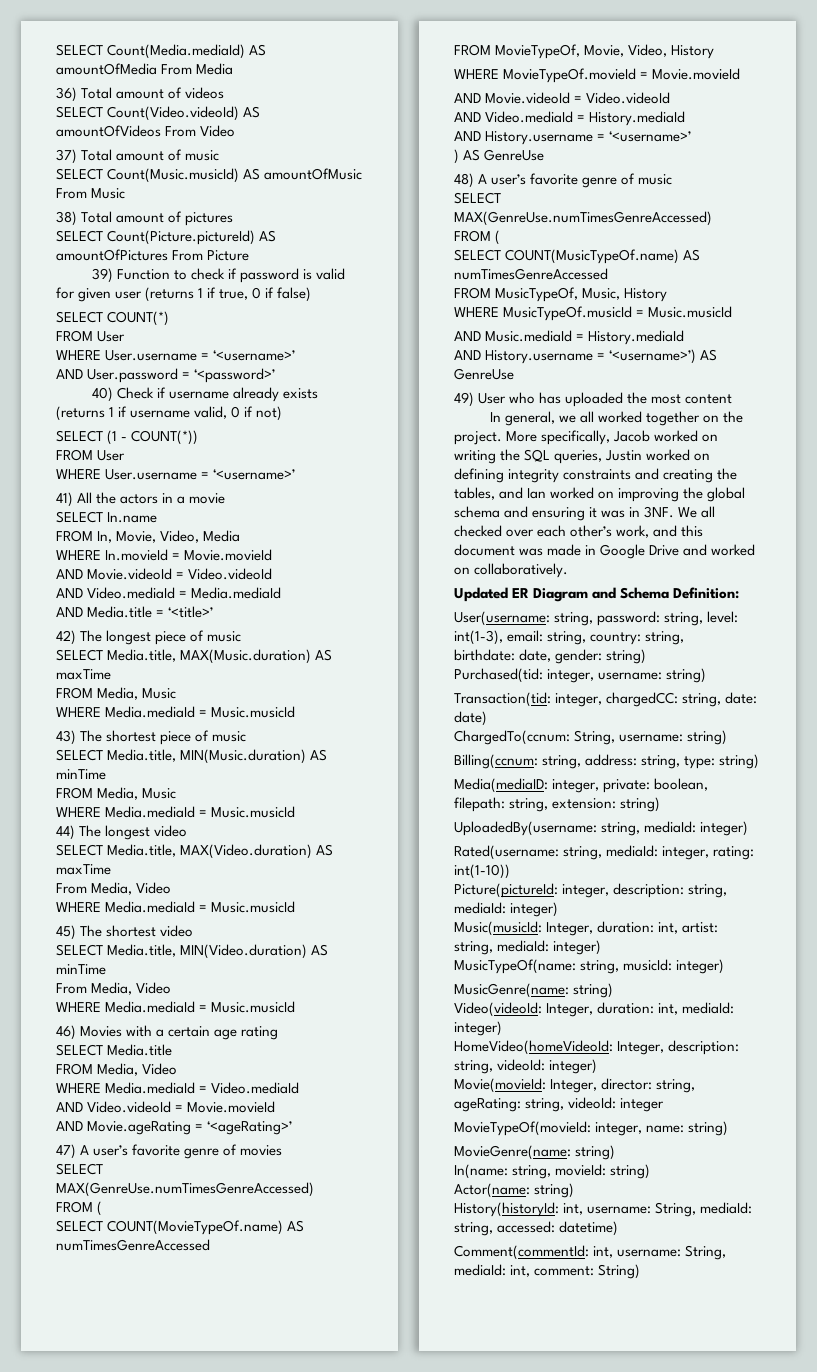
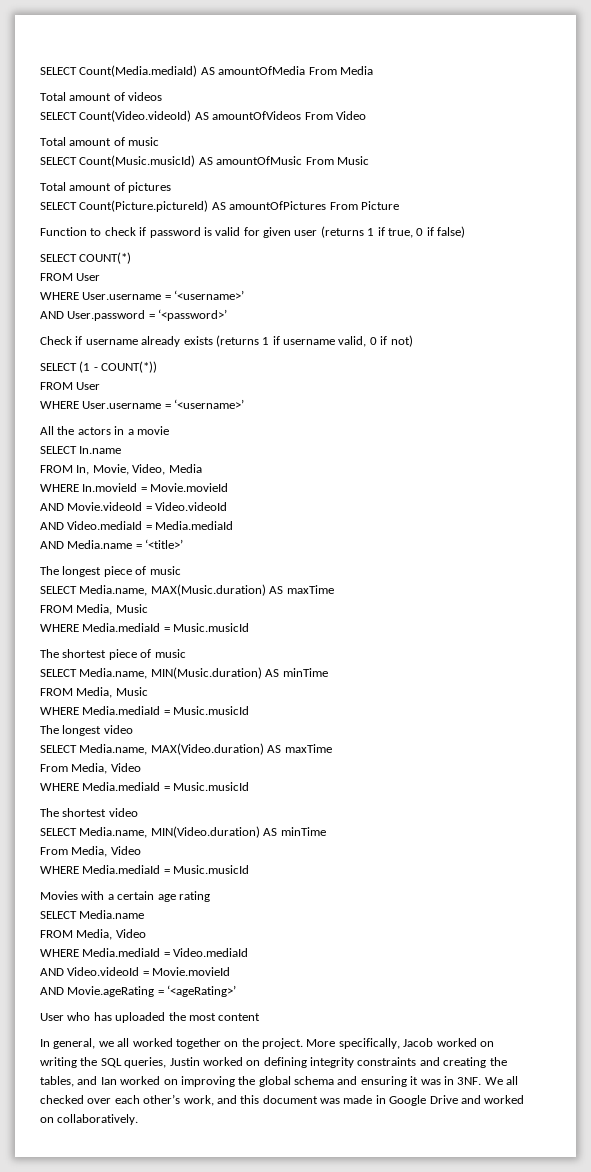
- 36) Total amount of videos
+ Total amount of videos
- 37) Total amount of music
+ Total amount of music
- 38) Total amount of pictures
+ Total amount of pictures
- 39) Function to check if password is valid for given user (returns 1 if true, 0 if false)
+ Function to check if password is valid for given user (returns 1 if true, 0 if false)
- 40) Check if username already exists (returns 1 if username valid, 0 if not)
+ Check if username already exists (returns 1 if username valid, 0 if not)
- 41) All the actors in a movie
+ All the actors in a movie
- AND Media.title = ‘<title>’
+ AND Media.name = ‘<title>’
- 42) The longest piece of music
+ The longest piece of music
- SELECT Media.title, MAX(Music.duration) AS maxTime
+ SELECT Media.name, MAX(Music.duration) AS maxTime
- 43) The shortest piece of music
+ The shortest piece of music
- SELECT Media.title, MIN(Music.duration) AS minTime
+ SELECT Media.name, MIN(Music.duration) AS minTime
- 44) The longest video
+ The longest video
- SELECT Media.title, MAX(Video.duration) AS maxTime
+ SELECT Media.name, MAX(Video.duration) AS maxTime
- 45) The shortest video
+ The shortest video
- SELECT Media.title, MIN(Video.duration) AS minTime
+ SELECT Media.name, MIN(Video.duration) AS minTime
- 46) Movies with a certain age rating
+ Movies with a certain age rating
- SELECT Media.title
+ SELECT Media.name
- 47) A user’s favorite genre of movies
- SELECT MAX(GenreUse.numTimesGenreAccessed)
- FROM (
- SELECT COUNT(MovieTypeOf.name) AS numTimesGenreAccessed
- FROM MovieTypeOf, Movie, Video, History
- WHERE MovieTypeOf.movieId = Movie.movieId
- AND Movie.videoId = Video.videoId
- AND Video.mediaId = History.mediaId
- AND History.username = ‘<username>’
- ) AS GenreUse
- 48) A user’s favorite genre of music
- SELECT MAX(GenreUse.numTimesGenreAccessed)
- FROM (
- SELECT COUNT(MusicTypeOf.name) AS numTimesGenreAccessed
- FROM MusicTypeOf, Music, History
- WHERE MusicTypeOf.musicId = Music.musicId
- AND Music.mediaId = History.mediaId
- AND History.username = ‘<username>’) AS GenreUse
- 49) User who has uploaded the most content
+ User who has uploaded the most content
- Updated ER Diagram and Schema Definition:
- User(username: string, password: string, level: int(1-3), email: string, country: string,
- birthdate: date, gender: string)
- Purchased(tid: integer, username: string)
- Transaction(tid: integer, chargedCC: string, date: date)
- ChargedTo(ccnum: String, username: string)
- Billing(ccnum: string, address: string, type: string)
- Media(mediaID: integer, private: boolean, filepath: string, extension: string)
- UploadedBy(username: string, mediaId: integer)
- Rated(username: string, mediaId: integer, rating: int(1-10))
- Picture(pictureId: integer, description: string, mediaId: integer)
- Music(musicId: Integer, duration: int, artist: string, mediaId: integer)
- MusicTypeOf(name: string, musicId: integer)
- MusicGenre(name: string)
- Video(videoId: Integer, duration: int, mediaId: integer)
- HomeVideo(homeVideoId: Integer, description: string, videoId: integer)
- Movie(movieId: Integer, director: string, ageRating: string, videoId: integer
- MovieTypeOf(movieId: integer, name: string)
- MovieGenre(name: string)
- In(name: string, movieId: string)
- Actor(name: string)
- History(historyId: int, username: String, mediaId: string, accessed: datetime)
- Comment(commentId: int, username: String, mediaId: int, comment: String)

